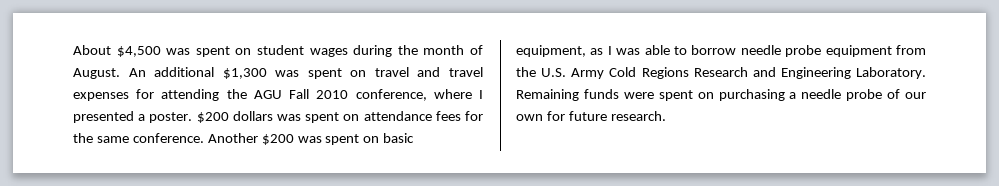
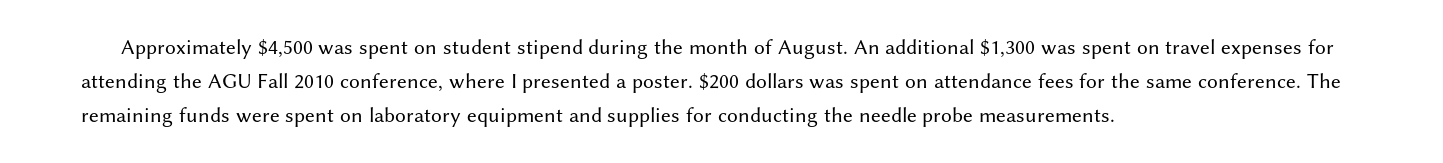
- About $4,500 was spent on student wages during the month of August.
+ Approximately $4,500 was spent on student stipend during the month of August.
- An additional $1,300 was spent on travel and travel expenses for attending the AGU Fall 2010 conference, where I presented a poster.
+ An additional $1,300 was spent on travel expenses for attending the AGU Fall 2010 conference, where I presented a poster.
- Another $200 was spent on basic equipment, as I was able to borrow needle probe equipment from the U.S. Army Cold Regions Research and Engineering Laboratory. Remaining funds were spent on purchasing a needle probe of our own for future research.
+ The remaining funds were spent on laboratory equipment and supplies for conducting the needle probe measurements.

